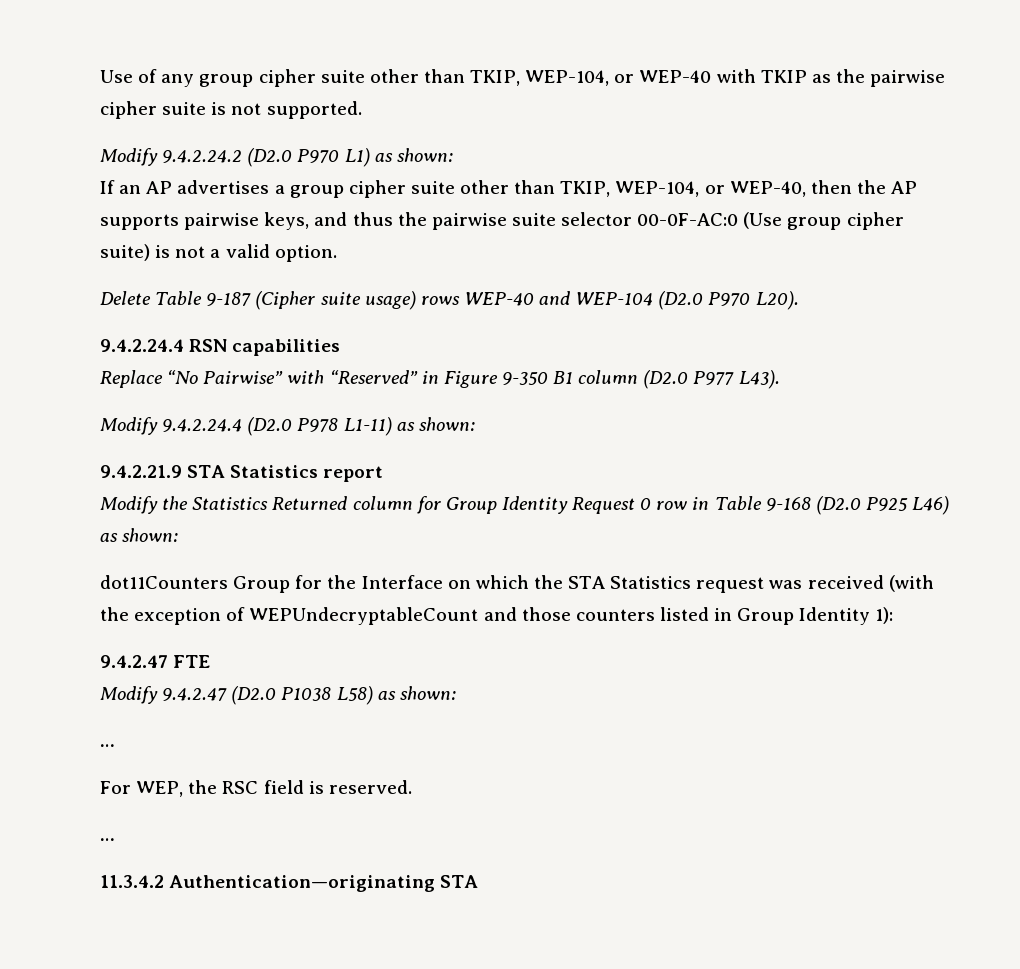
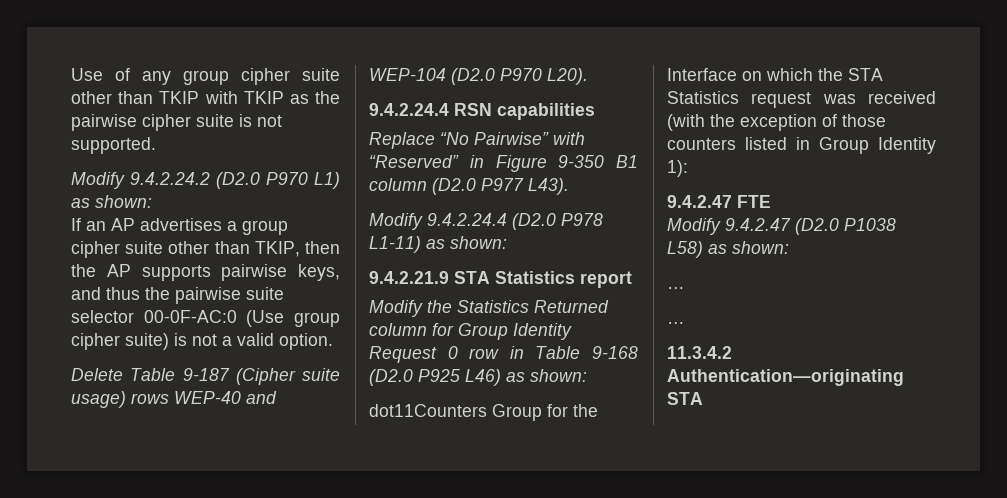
- Use of any group cipher suite other than TKIP, WEP-104, or WEP-40 with TKIP as the pairwise cipher suite is not supported.
+ Use of any group cipher suite other than TKIP with TKIP as the pairwise cipher suite is not supported.
- If an AP advertises a group cipher suite other than TKIP, WEP-104, or WEP-40, then the AP supports pairwise keys, and thus the pairwise suite selector 00-0F-AC:0 (Use group cipher suite) is not a valid option.
+ If an AP advertises a group cipher suite other than TKIP, then the AP supports pairwise keys, and thus the pairwise suite selector 00-0F-AC:0 (Use group cipher suite) is not a valid option.
- dot11Counters Group for the Interface on which the STA Statistics request was received (with the exception of WEPUndecryptableCount and those counters listed in Group Identity 1):
+ dot11Counters Group for the Interface on which the STA Statistics request was received (with the exception of those counters listed in Group Identity 1):
- For WEP, the RSC field is reserved.

